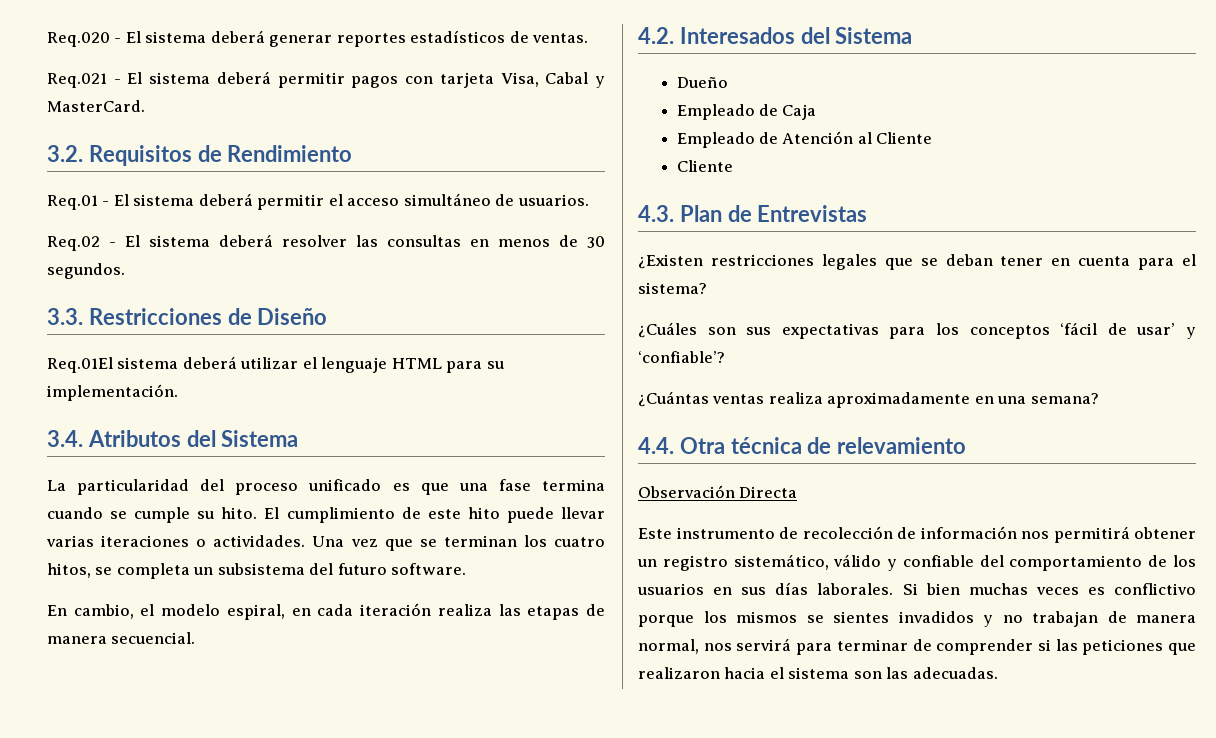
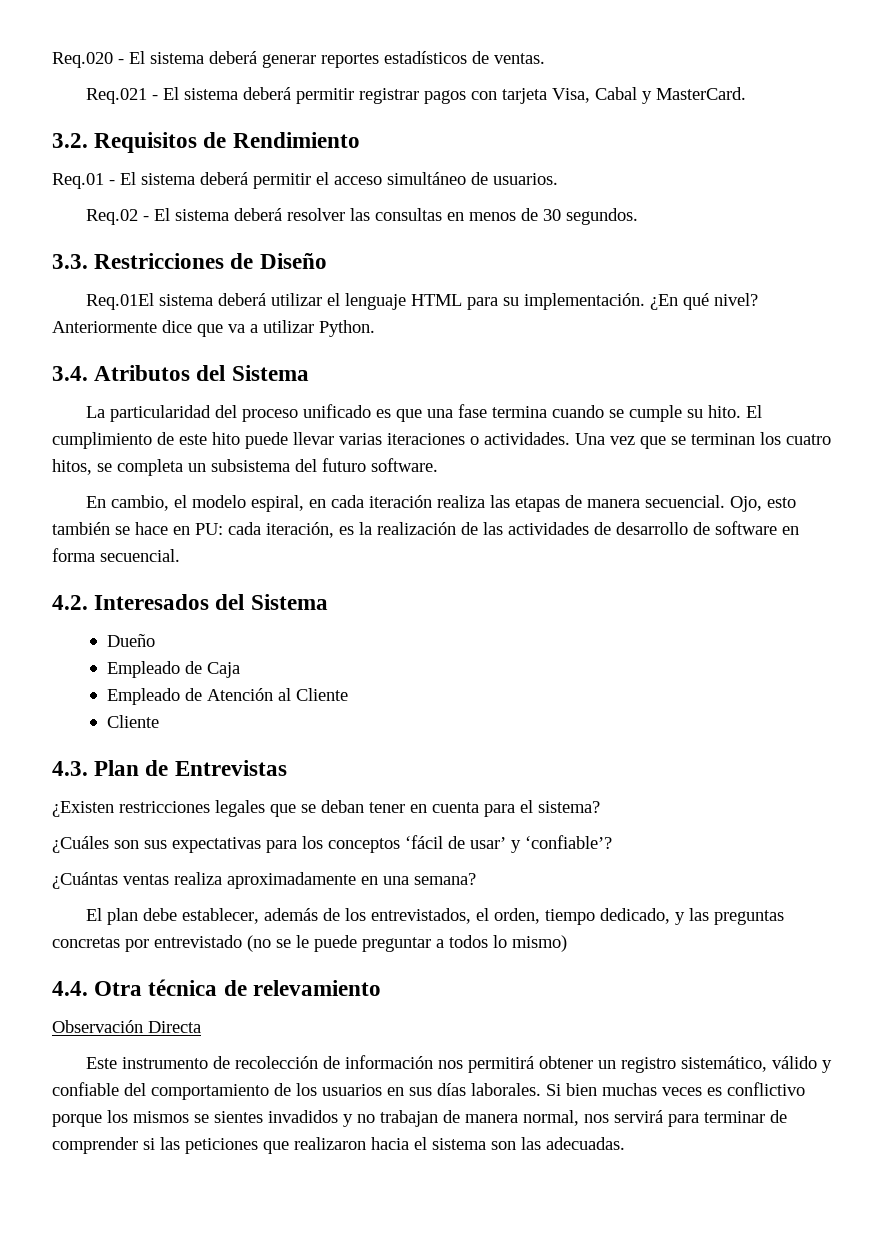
- Req.021 - El sistema deberá permitir pagos con tarjeta Visa, Cabal y MasterCard.
+ Req.021 - El sistema deberá permitir registrar pagos con tarjeta Visa, Cabal y MasterCard.
+ ¿En qué nivel? Anteriormente dice que va a utilizar Python.
+ Ojo, esto también se hace en PU: cada iteración, es la realización de las actividades de desarrollo de software en forma secuencial.
+ El plan debe establecer, además de los entrevistados, el orden, tiempo dedicado, y las preguntas concretas por entrevistado (no se le puede preguntar a todos lo mismo)

